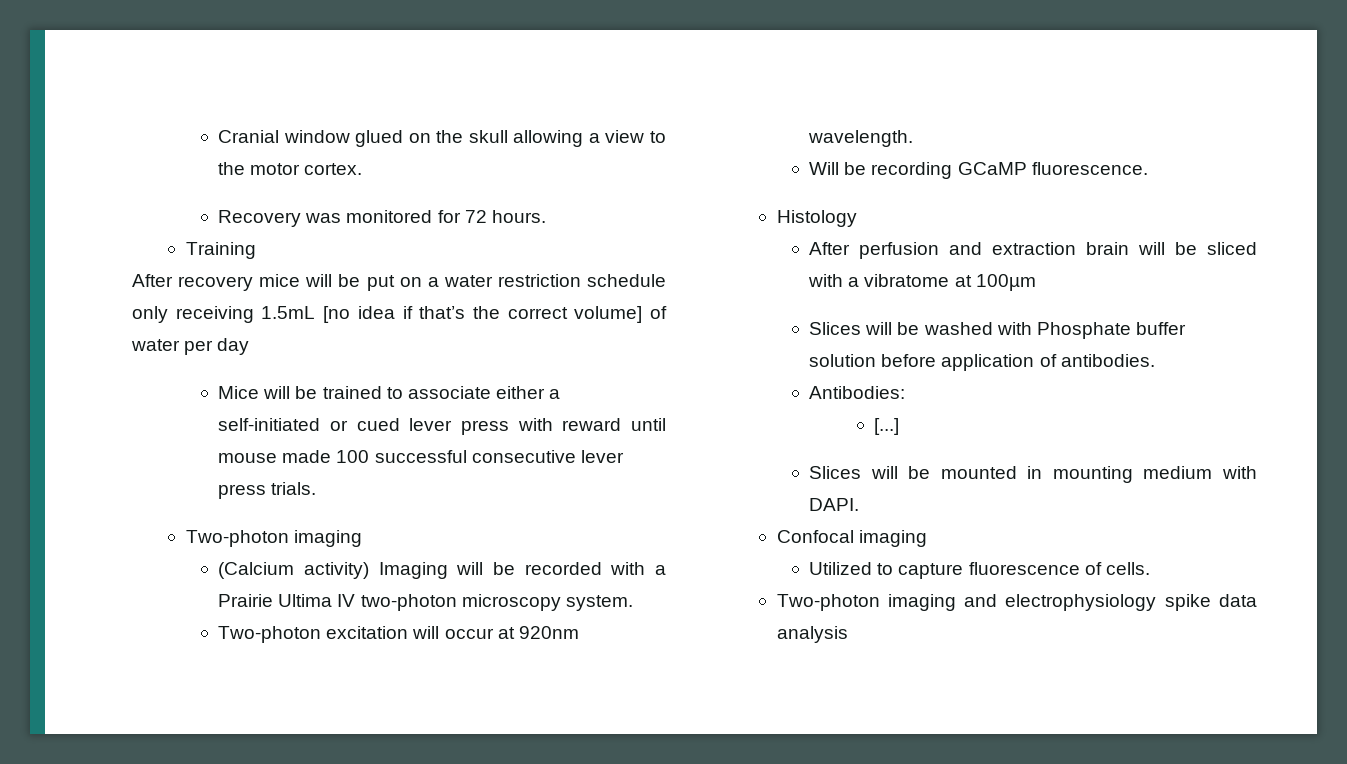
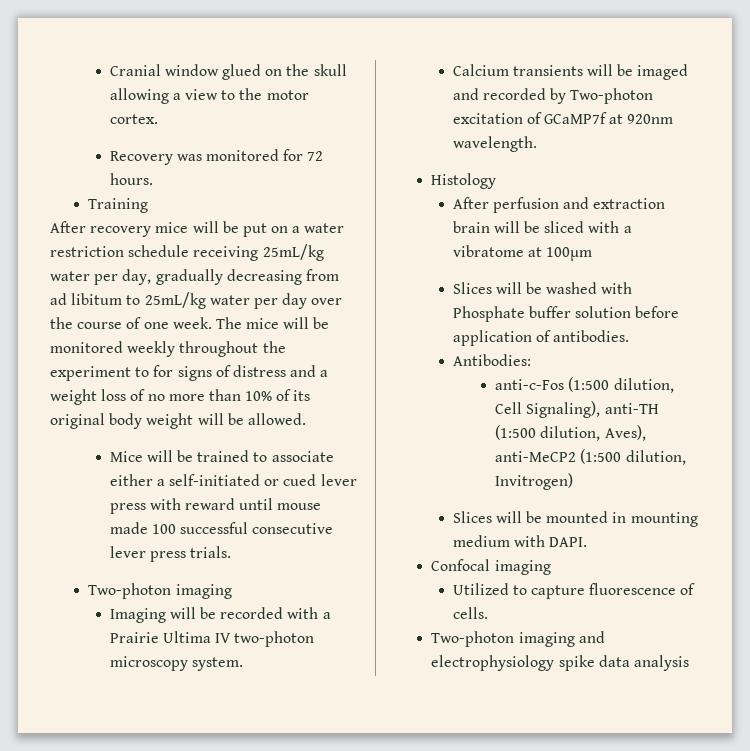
- After recovery mice will be put on a water restriction schedule only receiving 1.5mL [no idea if that’s the correct volume] of water per day
+ After recovery mice will be put on a water restriction schedule receiving 25mL/kg water per day, gradually decreasing from ad libitum to 25mL/kg water per day over the course of one week. The mice will be monitored weekly throughout the experiment to for signs of distress and a weight loss of no more than 10% of its original body weight will be allowed.
- (Calcium activity) Imaging will be recorded with a Prairie Ultima IV two-photon microscopy system.
+ Imaging will be recorded with a Prairie Ultima IV two-photon microscopy system.
- Two-photon excitation will occur at 920nm wavelength.
- Will be recording GCaMP fluorescence.
+ Calcium transients will be imaged and recorded by Two-photon excitation of GCaMP7f at 920nm wavelength.
- [...]
+ anti-c-Fos (1:500 dilution, Cell Signaling), anti-TH (1:500 dilution, Aves), anti-MeCP2 (1:500 dilution, Invitrogen)

